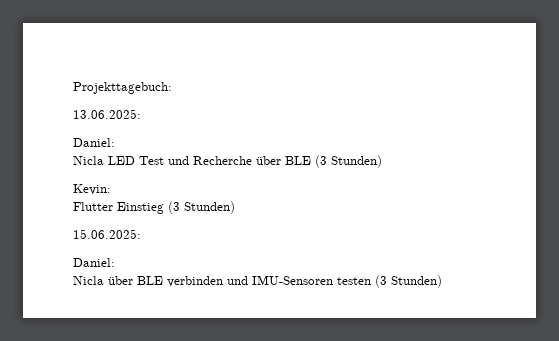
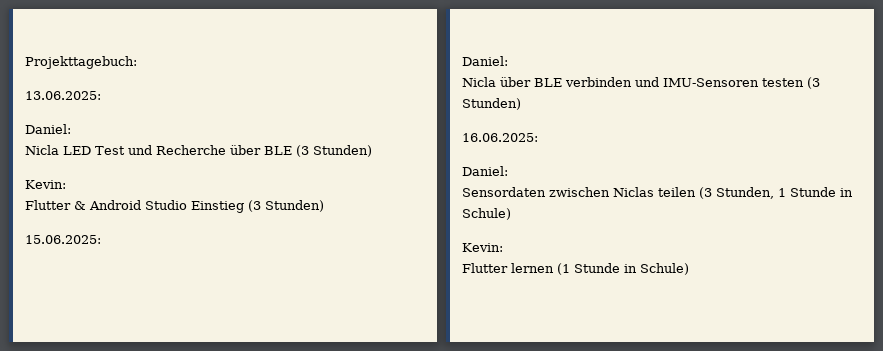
- Flutter Einstieg (3 Stunden)
+ Flutter & Android Studio Einstieg (3 Stunden)
+ 16.06.2025:
+ Daniel:
+ Sensordaten zwischen Niclas teilen (3 Stunden, 1 Stunde in Schule)
+ Kevin:
+ Flutter lernen (1 Stunde in Schule)

